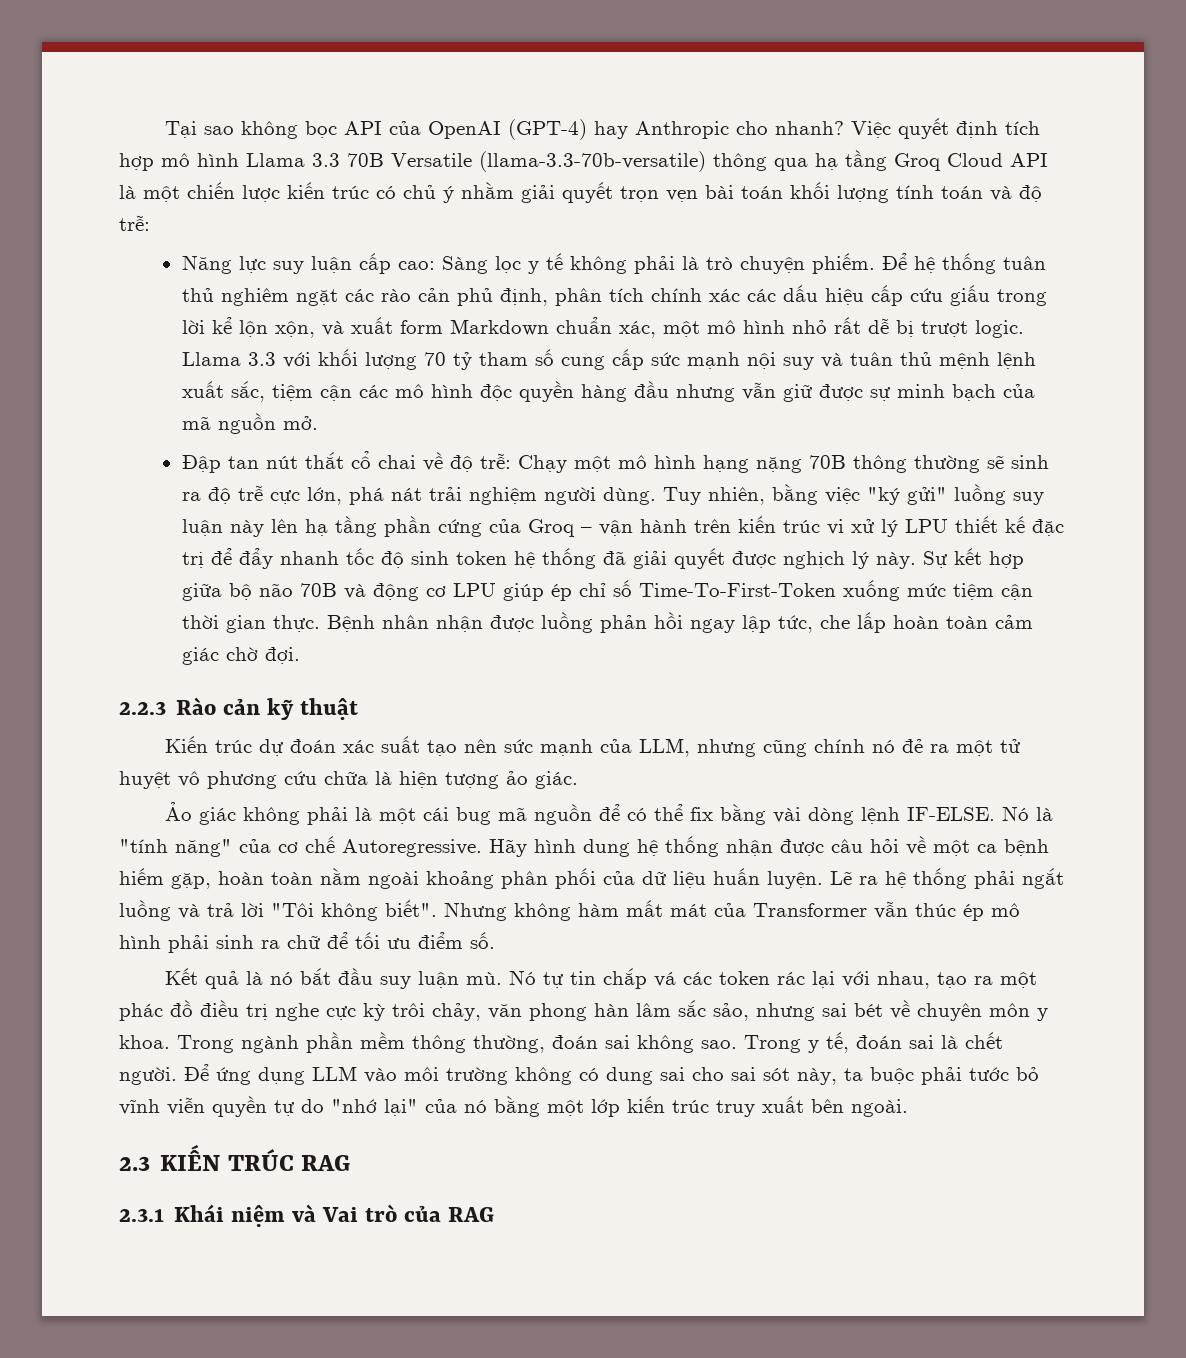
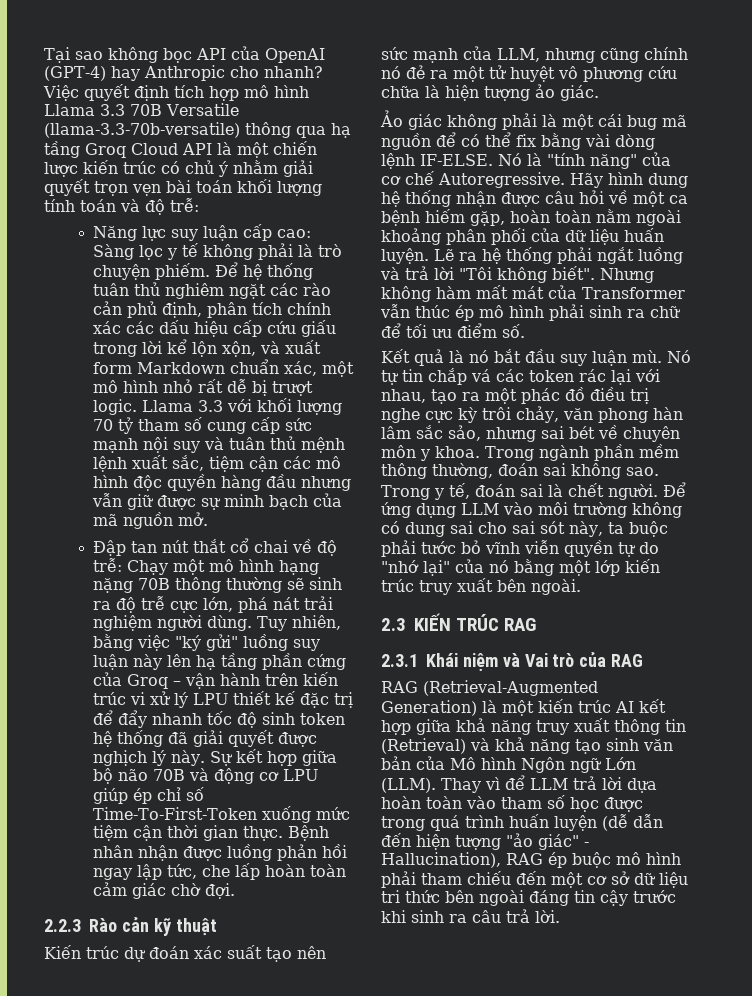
+ RAG (Retrieval-Augmented Generation) là một kiến trúc AI kết hợp giữa khả năng truy xuất thông tin (Retrieval) và khả năng tạo sinh văn bản của Mô hình Ngôn ngữ Lớn (LLM). Thay vì để LLM trả lời dựa hoàn toàn vào tham số học được trong quá trình huấn luyện (dễ dẫn đến hiện tượng "ảo giác" - Hallucination), RAG ép buộc mô hình phải tham chiếu đến một cơ sở dữ liệu tri thức bên ngoài đáng tin cậy trước khi sinh ra câu trả lời.

